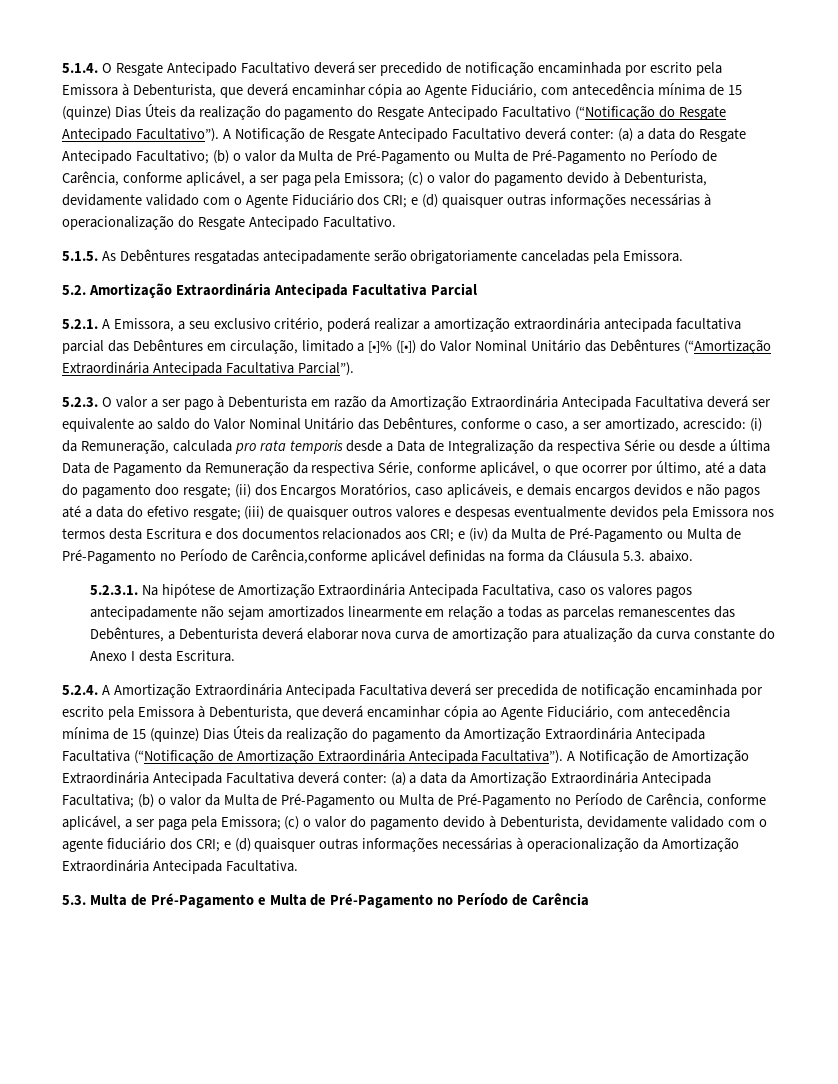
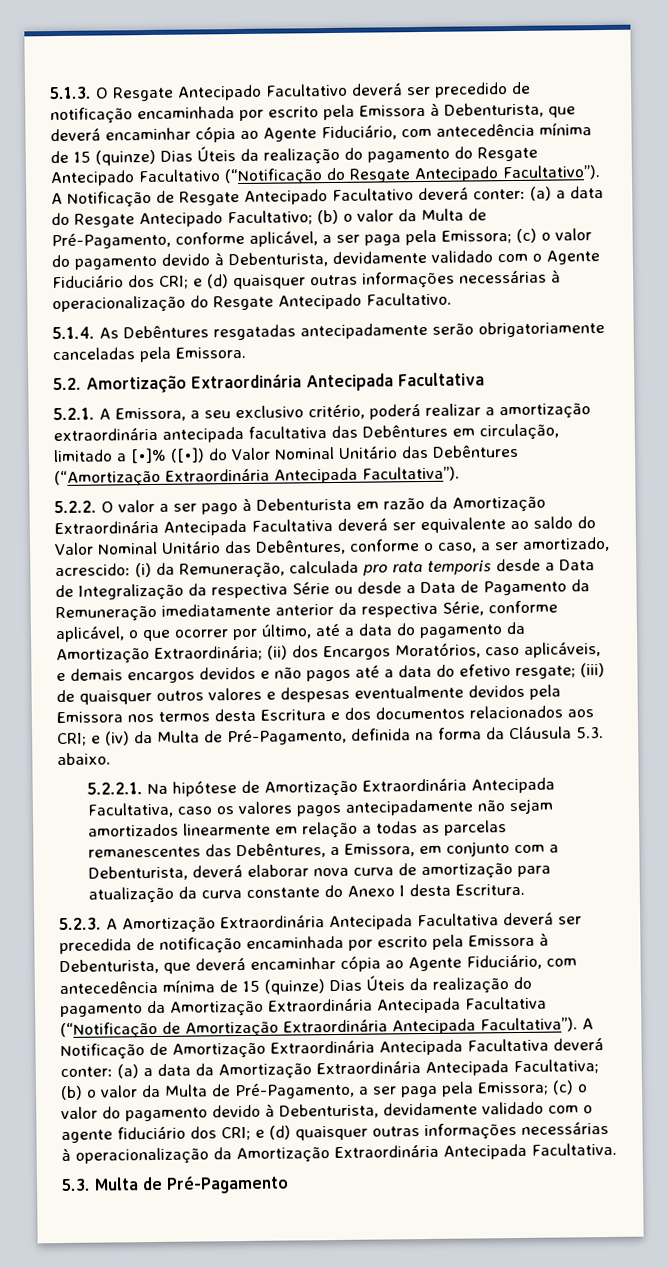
- 5.1.4. O Resgate Antecipado Facultativo deverá ser precedido de notificação encaminhada por escrito pela Emissora à Debenturista, que deverá encaminhar cópia ao Agente Fiduciário, com antecedência mínima de 15 (quinze) Dias Úteis da realização do pagamento do Resgate Antecipado Facultativo (“Notificação do Resgate Antecipado Facultativo”).
+ 5.1.3. O Resgate Antecipado Facultativo deverá ser precedido de notificação encaminhada por escrito pela Emissora à Debenturista, que deverá encaminhar cópia ao Agente Fiduciário, com antecedência mínima de 15 (quinze) Dias Úteis da realização do pagamento do Resgate Antecipado Facultativo (“Notificação do Resgate Antecipado Facultativo”).
- A Notificação de Resgate Antecipado Facultativo deverá conter: (a) a data do Resgate Antecipado Facultativo; (b) o valor da Multa de Pré-Pagamento ou Multa de Pré-Pagamento no Período de Carência, conforme aplicável, a ser paga pela Emissora; (c) o valor do pagamento devido à Debenturista, devidamente validado com o Agente Fiduciário dos CRI; e (d) quaisquer outras informações necessárias à operacionalização do Resgate Antecipado Facultativo.
+ A Notificação de Resgate Antecipado Facultativo deverá conter: (a) a data do Resgate Antecipado Facultativo; (b) o valor da Multa de Pré-Pagamento, conforme aplicável, a ser paga pela Emissora; (c) o valor do pagamento devido à Debenturista, devidamente validado com o Agente Fiduciário dos CRI; e (d) quaisquer outras informações necessárias à operacionalização do Resgate Antecipado Facultativo.
- 5.1.5. As Debêntures resgatadas antecipadamente serão obrigatoriamente canceladas pela Emissora.
+ 5.1.4. As Debêntures resgatadas antecipadamente serão obrigatoriamente canceladas pela Emissora.
- 5.2. Amortização Extraordinária Antecipada Facultativa Parcial
+ 5.2. Amortização Extraordinária Antecipada Facultativa
- 5.2.1. A Emissora, a seu exclusivo critério, poderá realizar a amortização extraordinária antecipada facultativa parcial das Debêntures em circulação, limitado a [•]% ([•]) do Valor Nominal Unitário das Debêntures (“Amortização Extraordinária Antecipada Facultativa Parcial”).
- 5.2.3. O valor a ser pago à Debenturista em razão da Amortização Extraordinária Antecipada Facultativa deverá ser equivalente ao saldo do Valor Nominal Unitário das Debêntures, conforme o caso, a ser amortizado, acrescido:
+ 5.2.1. A Emissora, a seu exclusivo critério, poderá realizar a amortização extraordinária antecipada facultativa das Debêntures em circulação, limitado a [•]% ([•]) do Valor Nominal Unitário das Debêntures (“Amortização Extraordinária Antecipada Facultativa”).
+ 5.2.2. O valor a ser pago à Debenturista em razão da Amortização Extraordinária Antecipada Facultativa deverá ser equivalente ao saldo do Valor Nominal Unitário das Debêntures, conforme o caso, a ser amortizado, acrescido:
- (i) da Remuneração, calculada pro rata temporis desde a Data de Integralização da respectiva Série ou desde a última Data de Pagamento da Remuneração da respectiva Série, conforme aplicável, o que ocorrer por último, até a data do pagamento doo resgate;
+ (i) da Remuneração, calculada pro rata temporis desde a Data de Integralização da respectiva Série ou desde a Data de Pagamento da Remuneração imediatamente anterior da respectiva Série, conforme aplicável, o que ocorrer por último, até a data do pagamento da Amortização Extraordinária;
- e (iv) da Multa de Pré-Pagamento ou Multa de Pré-Pagamento no Período de Carência,conforme aplicável definidas na forma da Cláusula 5.3. abaixo.
+ e (iv) da Multa de Pré-Pagamento, definida na forma da Cláusula 5.3. abaixo.
- 5.2.3.1. Na hipótese de Amortização Extraordinária Antecipada Facultativa, caso os valores pagos antecipadamente não sejam amortizados linearmente em relação a todas as parcelas remanescentes das Debêntures, a Debenturista deverá elaborar nova curva de amortização para atualização da curva constante do Anexo I desta Escritura.
+ 5.2.2.1. Na hipótese de Amortização Extraordinária Antecipada Facultativa, caso os valores pagos antecipadamente não sejam amortizados linearmente em relação a todas as parcelas remanescentes das Debêntures, a Emissora, em conjunto com a Debenturista, deverá elaborar nova curva de amortização para atualização da curva constante do Anexo I desta Escritura.
- 5.2.4. A Amortização Extraordinária Antecipada Facultativa deverá ser precedida de notificação encaminhada por escrito pela Emissora à Debenturista, que deverá encaminhar cópia ao Agente Fiduciário, com antecedência mínima de 15 (quinze) Dias Úteis da realização do pagamento da Amortização Extraordinária Antecipada Facultativa (“Notificação de Amortização Extraordinária Antecipada Facultativa”).
+ 5.2.3. A Amortização Extraordinária Antecipada Facultativa deverá ser precedida de notificação encaminhada por escrito pela Emissora à Debenturista, que deverá encaminhar cópia ao Agente Fiduciário, com antecedência mínima de 15 (quinze) Dias Úteis da realização do pagamento da Amortização Extraordinária Antecipada Facultativa (“Notificação de Amortização Extraordinária Antecipada Facultativa”).
- A Notificação de Amortização Extraordinária Antecipada Facultativa deverá conter: (a) a data da Amortização Extraordinária Antecipada Facultativa; (b) o valor da Multa de Pré-Pagamento ou Multa de Pré-Pagamento no Período de Carência, conforme aplicável, a ser paga pela Emissora; (c) o valor do pagamento devido à Debenturista, devidamente validado com o agente fiduciário dos CRI; e (d) quaisquer outras informações necessárias à operacionalização da Amortização Extraordinária Antecipada Facultativa.
+ A Notificação de Amortização Extraordinária Antecipada Facultativa deverá conter: (a) a data da Amortização Extraordinária Antecipada Facultativa; (b) o valor da Multa de Pré-Pagamento, a ser paga pela Emissora; (c) o valor do pagamento devido à Debenturista, devidamente validado com o agente fiduciário dos CRI; e (d) quaisquer outras informações necessárias à operacionalização da Amortização Extraordinária Antecipada Facultativa.
- 5.3. Multa de Pré-Pagamento e Multa de Pré-Pagamento no Período de Carência
+ 5.3. Multa de Pré-Pagamento

